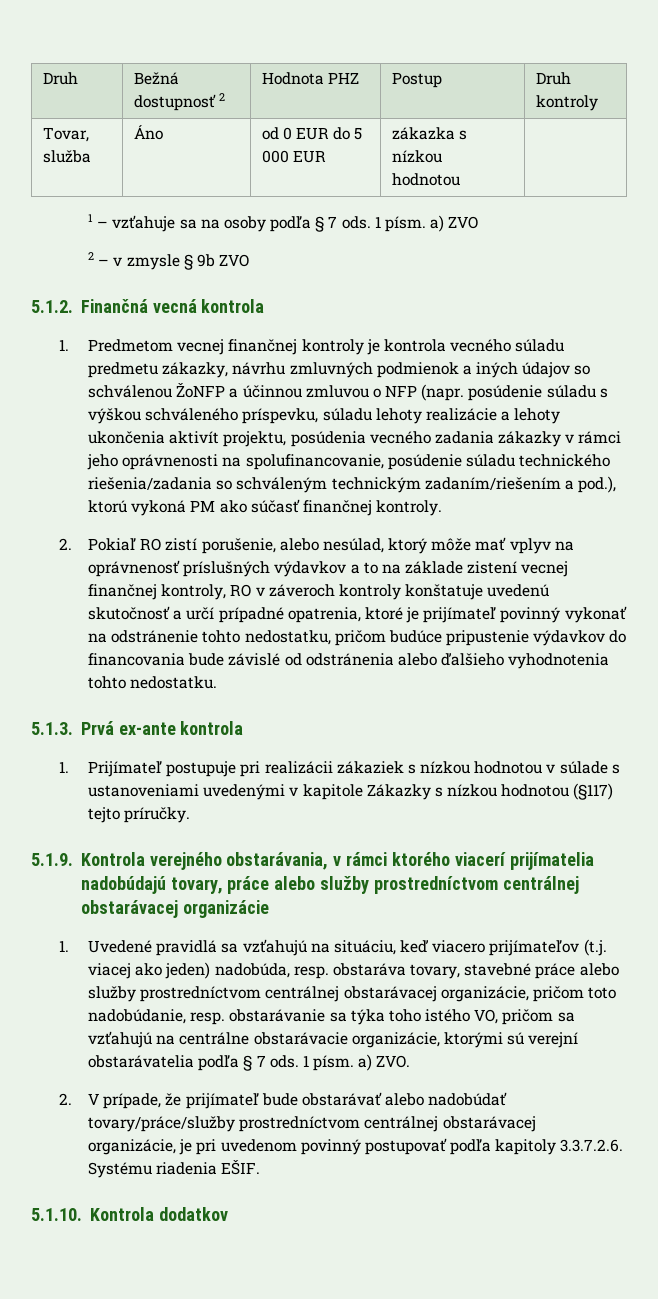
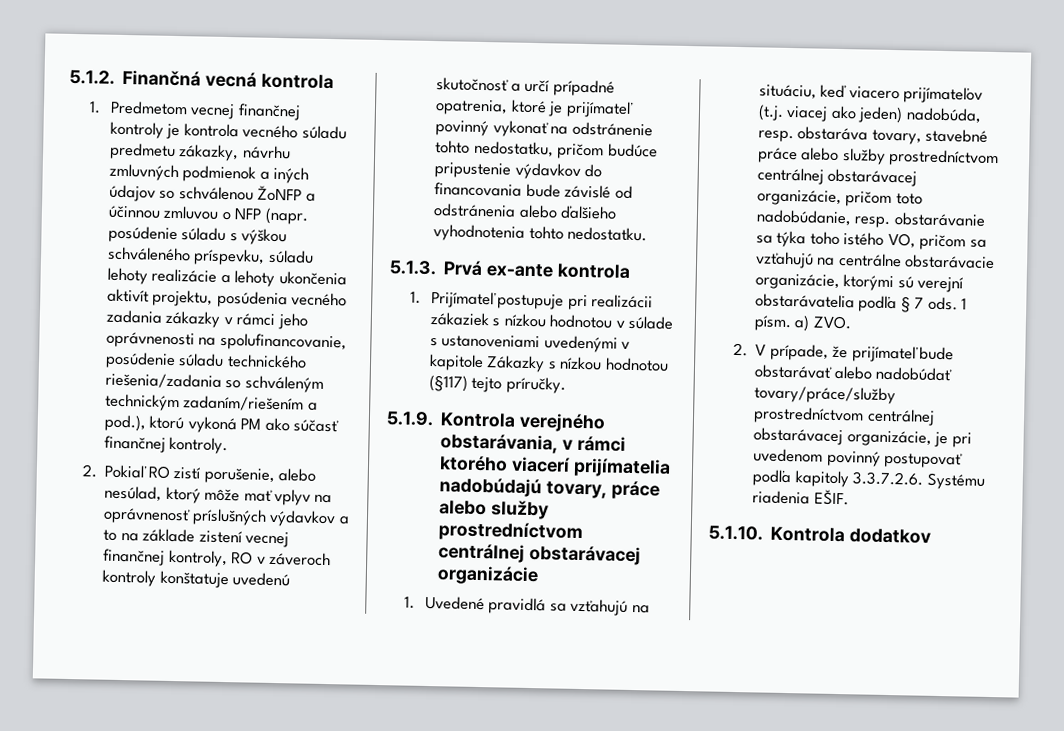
- Druh | Bežná dostupnosť 2 | Hodnota PHZ | Postup | Druh kontroly
- Tovar, služba | Áno | od 0 EUR do 5 000 EUR | zákazka s nízkou hodnotou |
- 1 – vzťahuje sa na osoby podľa § 7 ods. 1 písm. a) ZVO
- 2 – v zmysle § 9b ZVO

